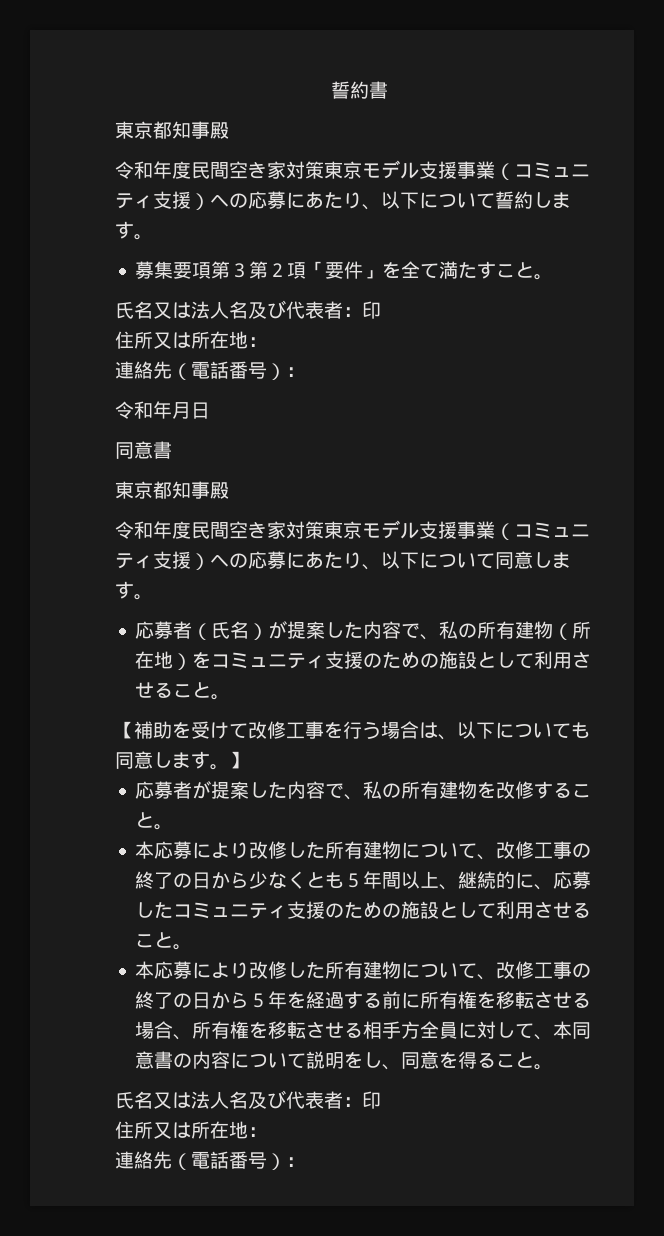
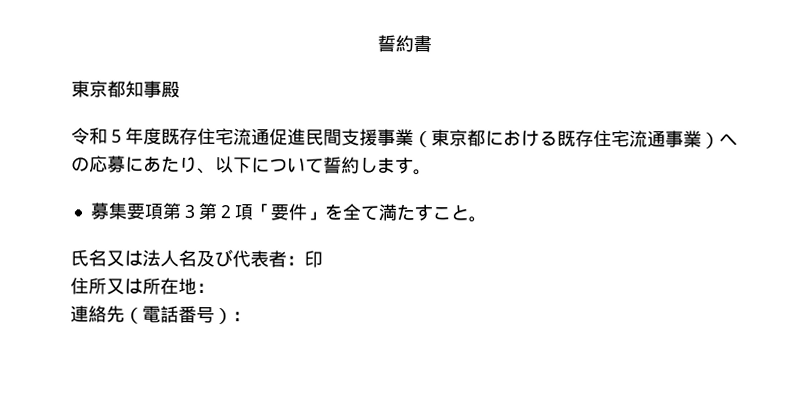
- 令和年度民間空き家対策東京モデル支援事業（コミュニティ支援）への応募にあたり、以下について誓約します。
+ 令和５年度既存住宅流通促進民間支援事業（東京都における既存住宅流通事業）への応募にあたり、以下について誓約します。
- 令和年月日
- 同意書
- 東京都知事殿
- 令和年度民間空き家対策東京モデル支援事業（コミュニティ支援）への応募にあたり、以下について同意します。
- 応募者（氏名）が提案した内容で、私の所有建物（所在地）をコミュニティ支援のための施設として利用させること。
- 【補助を受けて改修工事を行う場合は、以下についても同意します。】
- 応募者が提案した内容で、私の所有建物を改修すること。
- 本応募により改修した所有建物について、改修工事の終了の日から少なくとも５年間以上、継続的に、応募したコミュニティ支援のための施設として利用させること。
- 本応募により改修した所有建物について、改修工事の終了の日から５年を経過する前に所有権を移転させる場合、所有権を移転させる相手方全員に対して、本同意書の内容について説明をし、同意を得ること。
- 氏名又は法人名及び代表者：印
- 住所又は所在地：
- 連絡先（電話番号）：

